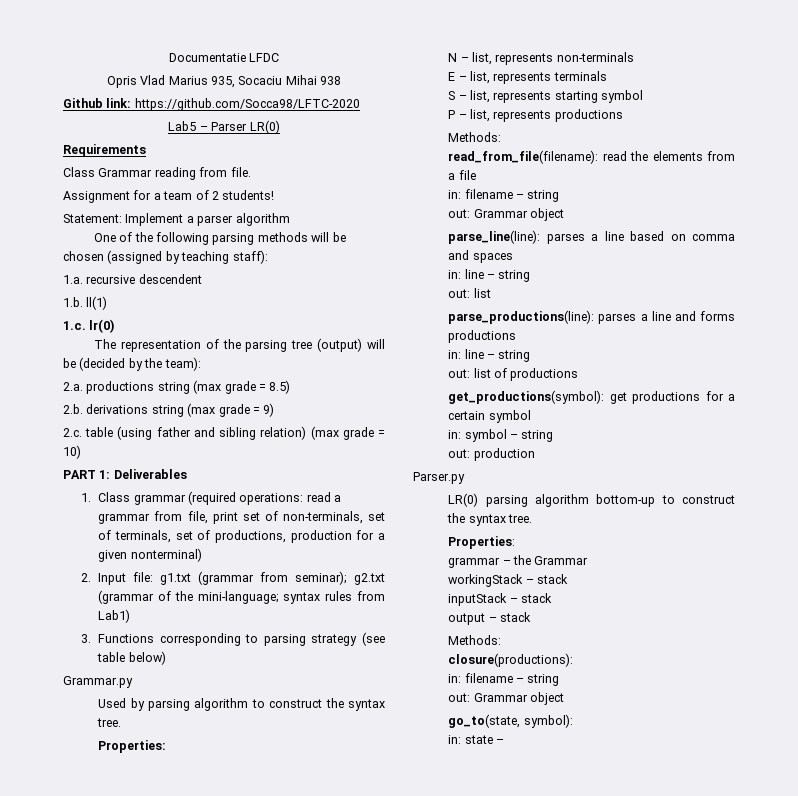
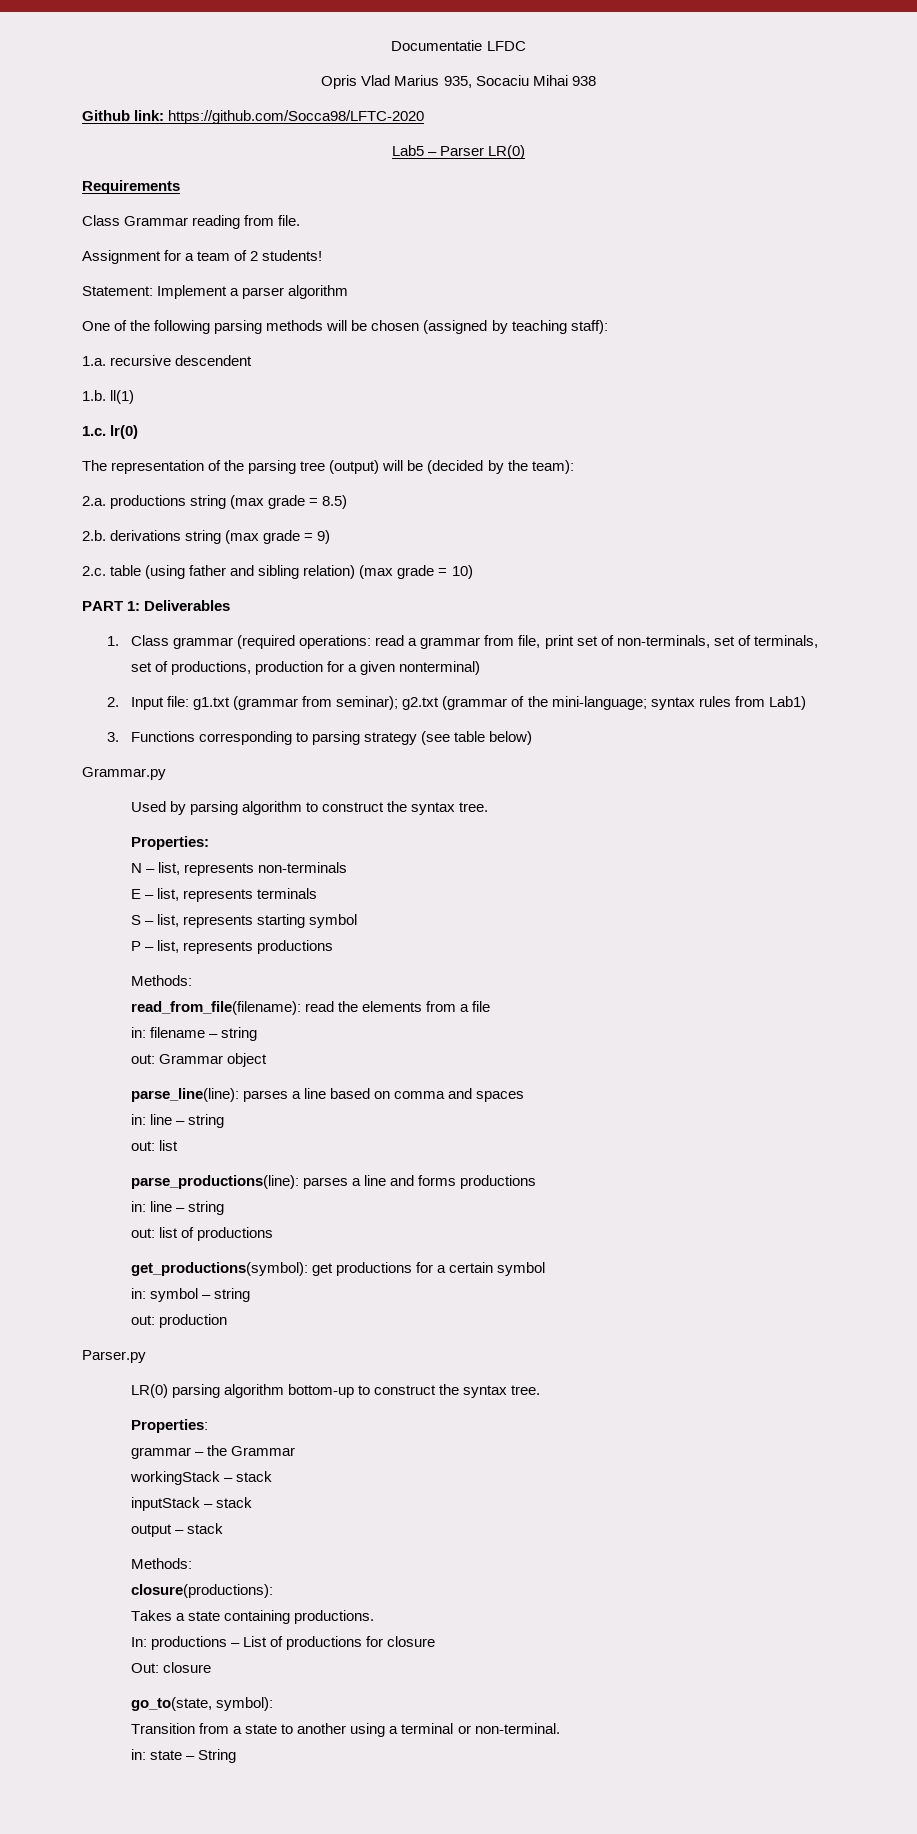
  closure(productions):
- in: filename – string
- out: Grammar object
+ Takes a state containing productions.
+ In: productions – List of productions for closure
+ Out: closure
  go_to(state, symbol):
+ Transition from a state to another using a terminal or non-terminal.
- in: state –
+ in: state – String

